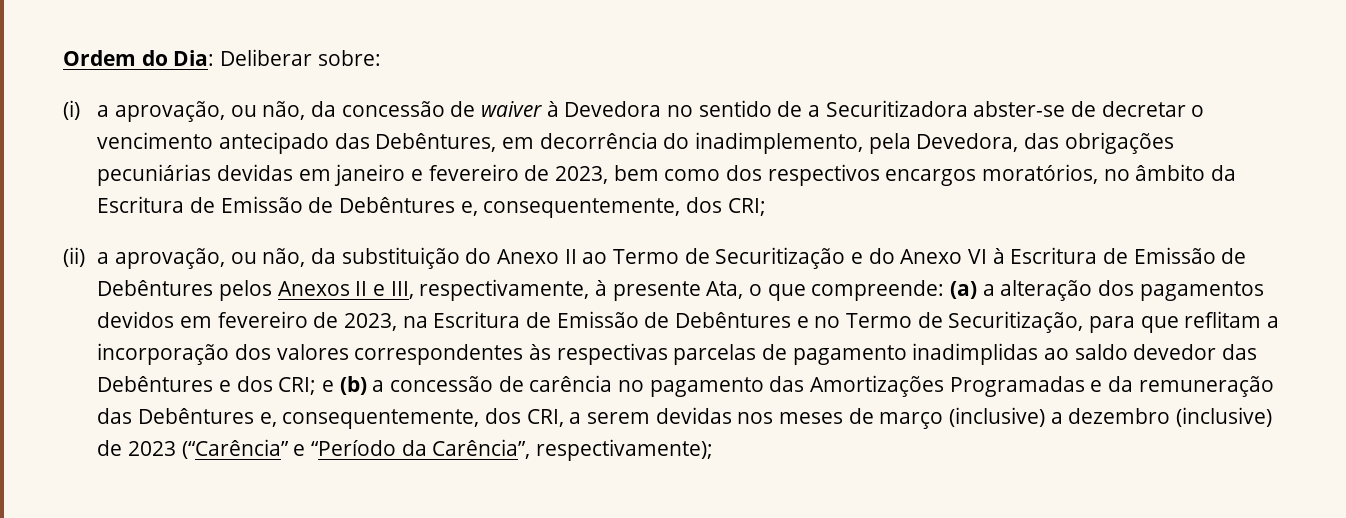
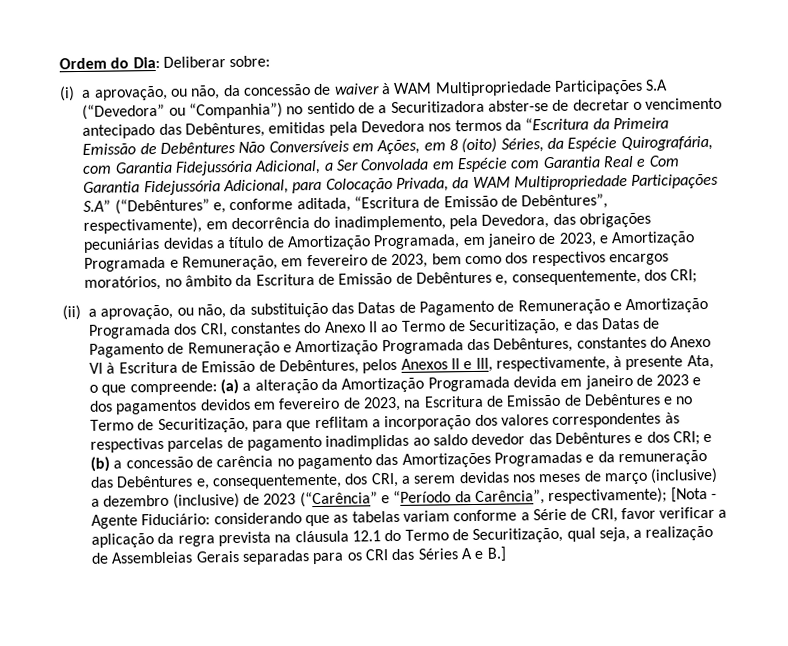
- (i) a aprovação, ou não, da concessão de waiver à Devedora no sentido de a Securitizadora abster-se de decretar o vencimento antecipado das Debêntures, em decorrência do inadimplemento, pela Devedora, das obrigações pecuniárias devidas em janeiro e fevereiro de 2023, bem como dos respectivos encargos moratórios, no âmbito da Escritura de Emissão de Debêntures e, consequentemente, dos CRI;
+ (i) a aprovação, ou não, da concessão de waiver à WAM Multipropriedade Participações S.A (“Devedora” ou “Companhia”) no sentido de a Securitizadora abster-se de decretar o vencimento antecipado das Debêntures, emitidas pela Devedora nos termos da “Escritura da Primeira Emissão de Debêntures Não Conversíveis em Ações, em 8 (oito) Séries, da Espécie Quirografária, com Garantia Fidejussória Adicional, a Ser Convolada em Espécie com Garantia Real e Com Garantia Fidejussória Adicional, para Colocação Privada, da WAM Multipropriedade Participações S.A” (“Debêntures” e, conforme aditada, “Escritura de Emissão de Debêntures”, respectivamente), em decorrência do inadimplemento, pela Devedora, das obrigações pecuniárias devidas a título de Amortização Programada, em janeiro de 2023, e Amortização Programada e Remuneração, em fevereiro de 2023, bem como dos respectivos encargos moratórios, no âmbito da Escritura de Emissão de Debêntures e, consequentemente, dos CRI;
- (ii) a aprovação, ou não, da substituição do Anexo II ao Termo de Securitização e do Anexo VI à Escritura de Emissão de Debêntures pelos Anexos II e III, respectivamente, à presente Ata, o que compreende:
+ (ii) a aprovação, ou não, da substituição das Datas de Pagamento de Remuneração e Amortização Programada dos CRI, constantes do Anexo II ao Termo de Securitização, e das Datas de Pagamento de Remuneração e Amortização Programada das Debêntures, constantes do Anexo VI à Escritura de Emissão de Debêntures, pelos Anexos II e III, respectivamente, à presente Ata, o que compreende:
- (a) a alteração dos pagamentos devidos em fevereiro de 2023, na Escritura de Emissão de Debêntures e no Termo de Securitização, para que reflitam a incorporação dos valores correspondentes às respectivas parcelas de pagamento inadimplidas ao saldo devedor das Debêntures e dos CRI;
+ (a) a alteração da Amortização Programada devida em janeiro de 2023 e dos pagamentos devidos em fevereiro de 2023, na Escritura de Emissão de Debêntures e no Termo de Securitização, para que reflitam a incorporação dos valores correspondentes às respectivas parcelas de pagamento inadimplidas ao saldo devedor das Debêntures e dos CRI;
+ [Nota - Agente Fiduciário: considerando que as tabelas variam conforme a Série de CRI, favor verificar a aplicação da regra prevista na cláusula 12.1 do Termo de Securitização, qual seja, a realização de Assembleias Gerais separadas para os CRI das Séries A e B.]

